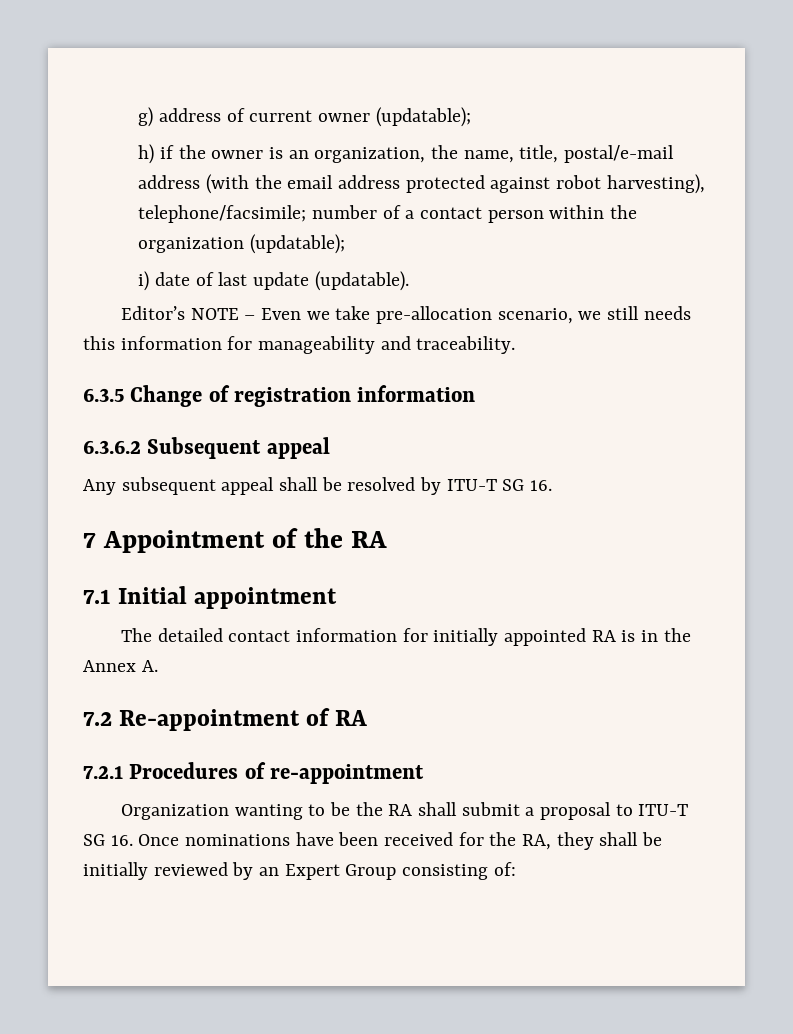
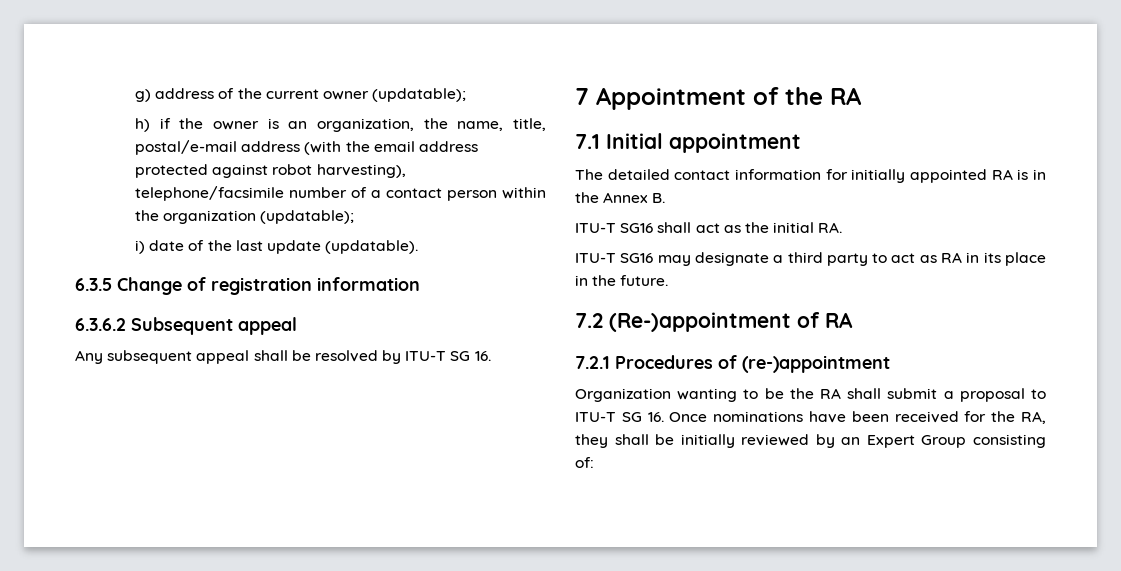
- g) address of current owner (updatable);
+ g) address of the current owner (updatable);
- h) if the owner is an organization, the name, title, postal/e-mail address (with the email address protected against robot harvesting), telephone/facsimile; number of a contact person within the organization (updatable);
+ h) if the owner is an organization, the name, title, postal/e-mail address (with the email address protected against robot harvesting), telephone/facsimile number of a contact person within the organization (updatable);
- i) date of last update (updatable).
+ i) date of the last update (updatable).
- Editor’s NOTE – Even we take pre-allocation scenario, we still needs this information for manageability and traceability.
- The detailed contact information for initially appointed RA is in the Annex A.
+ The detailed contact information for initially appointed RA is in the Annex B.
+ ITU-T SG16 shall act as the initial RA.
+ ITU-T SG16 may designate a third party to act as RA in its place in the future.
- 7.2 Re-appointment of RA
+ 7.2 (Re-)appointment of RA
- 7.2.1 Procedures of re-appointment
+ 7.2.1 Procedures of (re-)appointment

